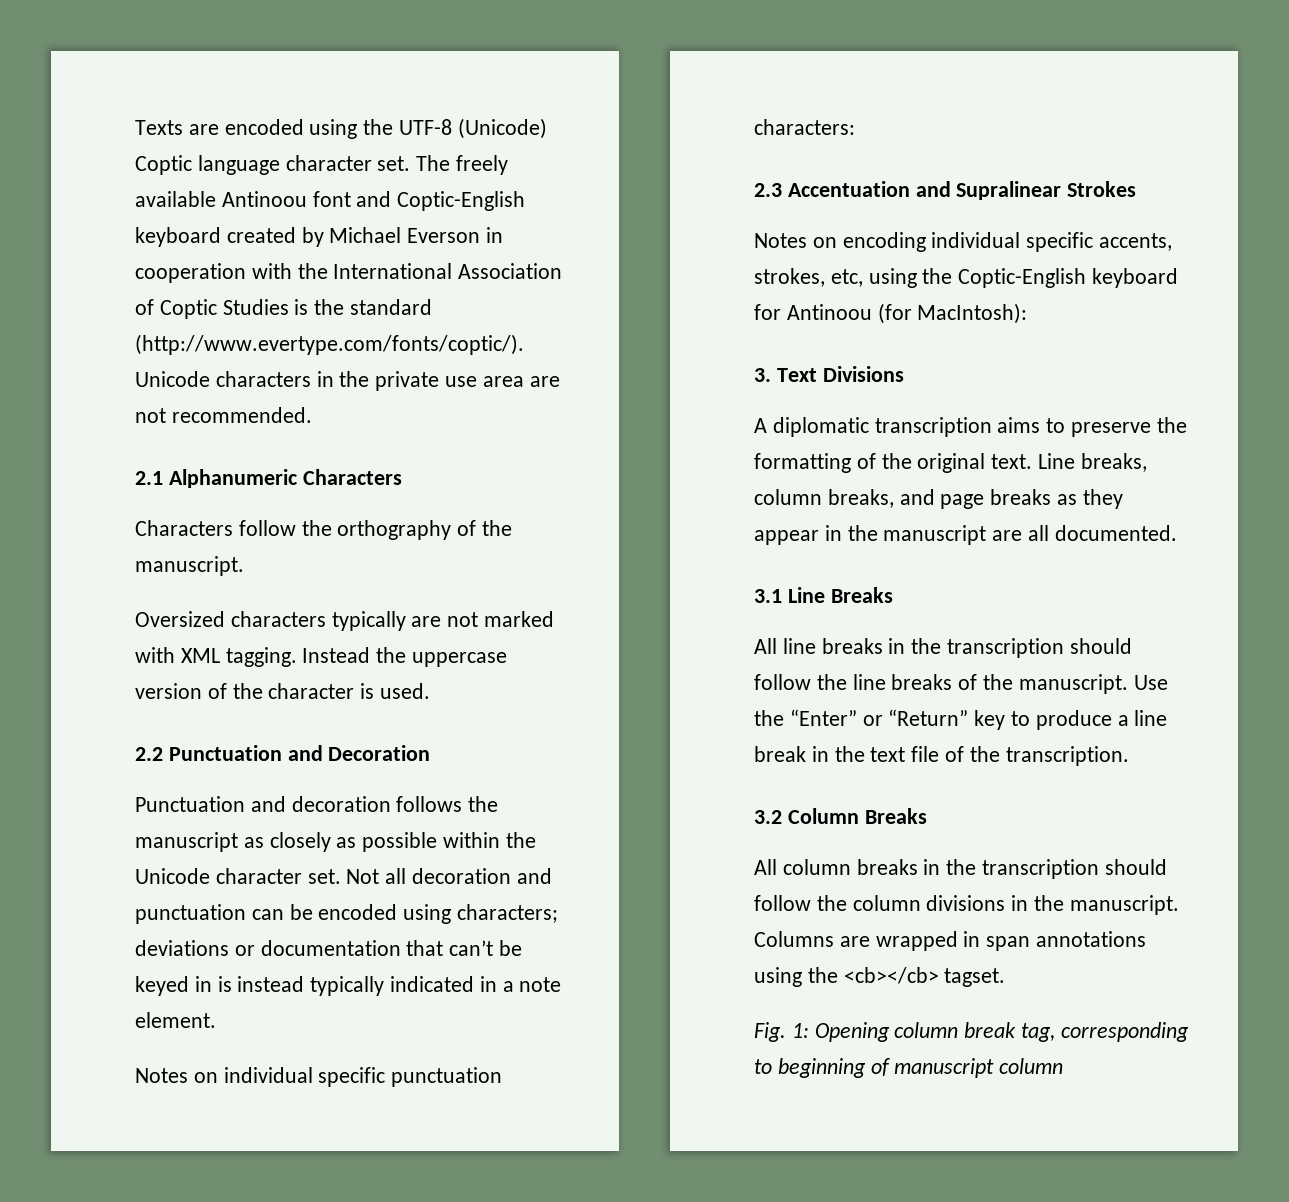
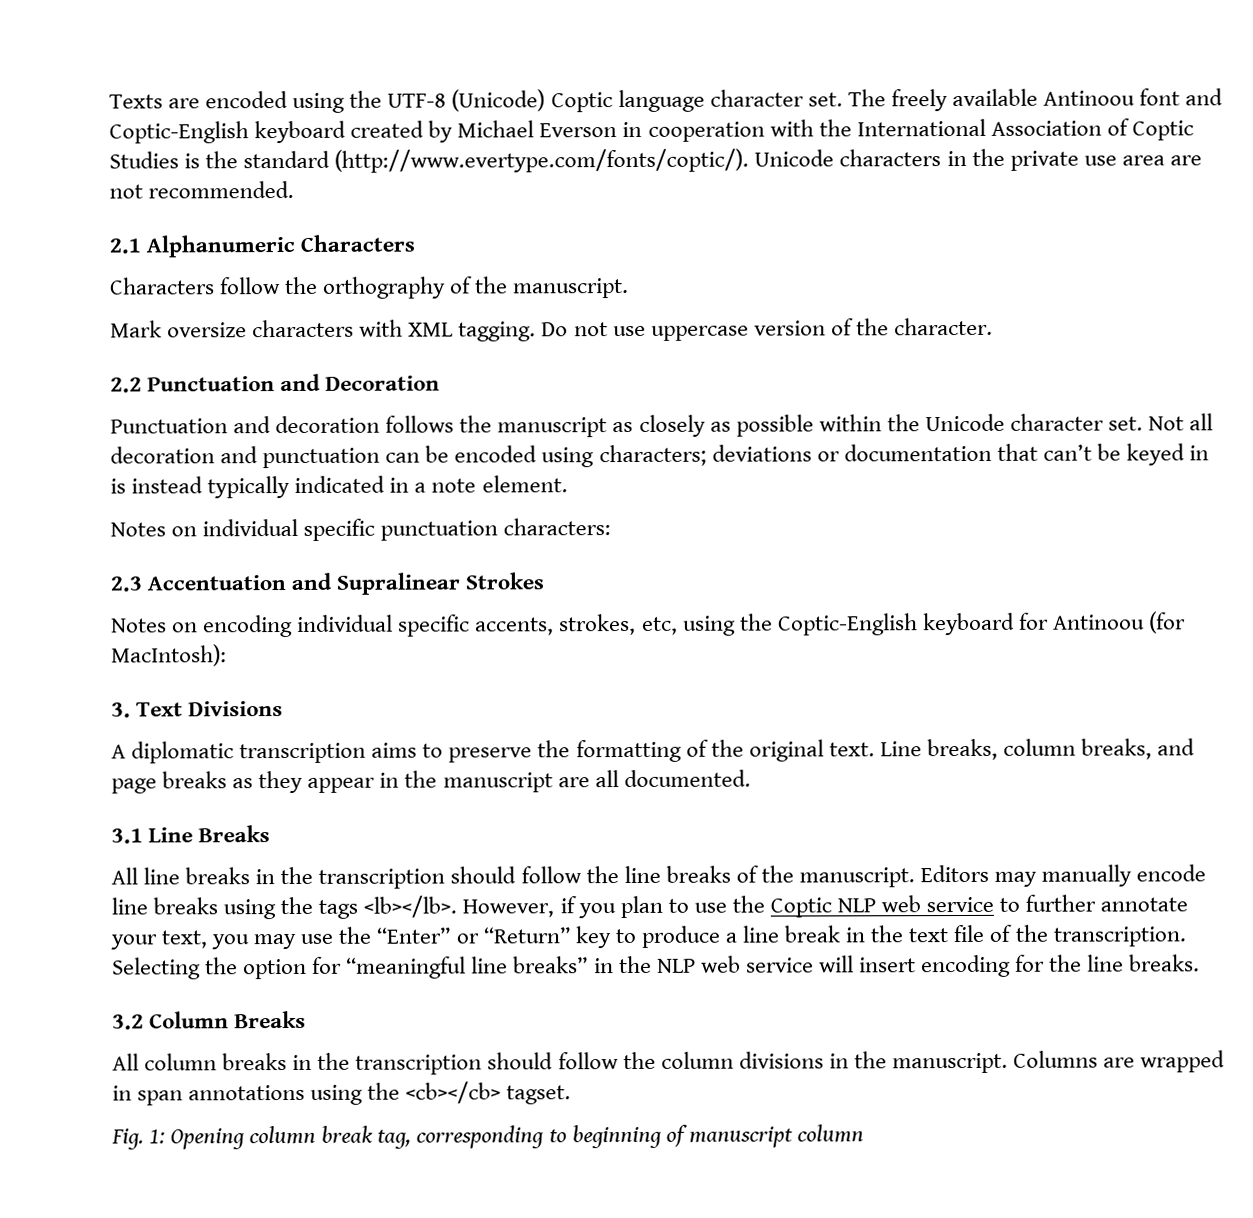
- Oversized characters typically are not marked with XML tagging. Instead the uppercase version of the character is used.
+ Mark oversize characters with XML tagging. Do not use uppercase version of the character.
- Use the “Enter” or “Return” key to produce a line break in the text file of the transcription.
+ Editors may manually encode line breaks using the tags <lb></lb>. However, if you plan to use the Coptic NLP web service to further annotate your text, you may use the “Enter” or “Return” key to produce a line break in the text file of the transcription. Selecting the option for “meaningful line breaks” in the NLP web service will insert encoding for the line breaks.

